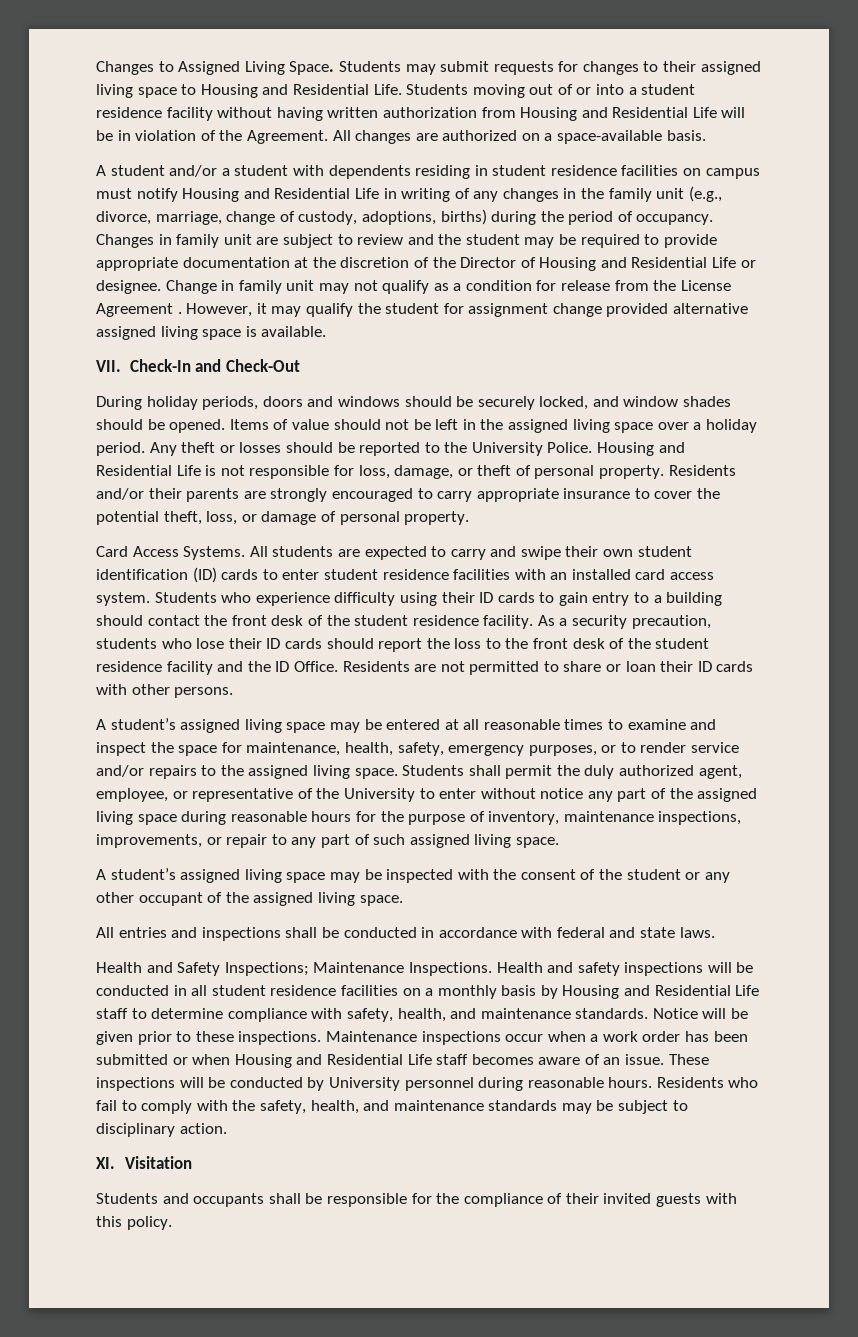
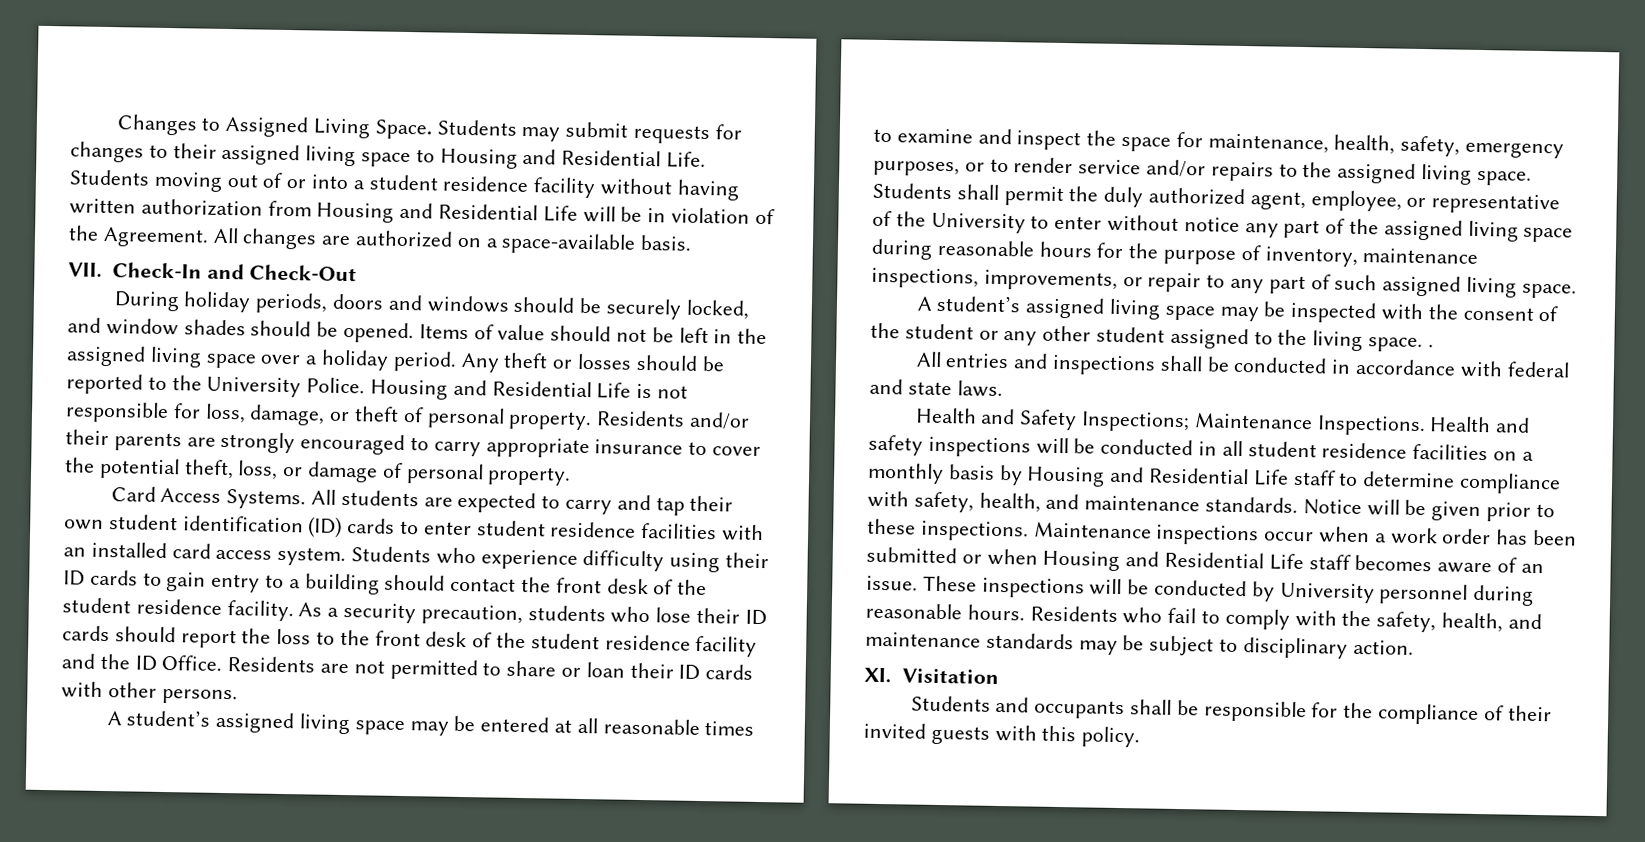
- A student and/or a student with dependents residing in student residence facilities on campus must notify Housing and Residential Life in writing of any changes in the family unit (e.g., divorce, marriage, change of custody, adoptions, births) during the period of occupancy. Changes in family unit are subject to review and the student may be required to provide appropriate documentation at the discretion of the Director of Housing and Residential Life or designee. Change in family unit may not qualify as a condition for release from the License Agreement . However, it may qualify the student for assignment change provided alternative assigned living space is available.
- All students are expected to carry and swipe their own student identification (ID) cards to enter student residence facilities with an installed card access system.
+ All students are expected to carry and tap their own student identification (ID) cards to enter student residence facilities with an installed card access system.
- A student’s assigned living space may be inspected with the consent of the student or any other occupant of the assigned living space.
+ A student’s assigned living space may be inspected with the consent of the student or any other student assigned to the living space. .

